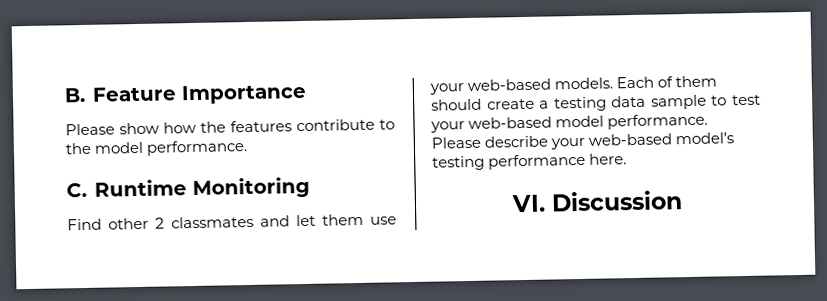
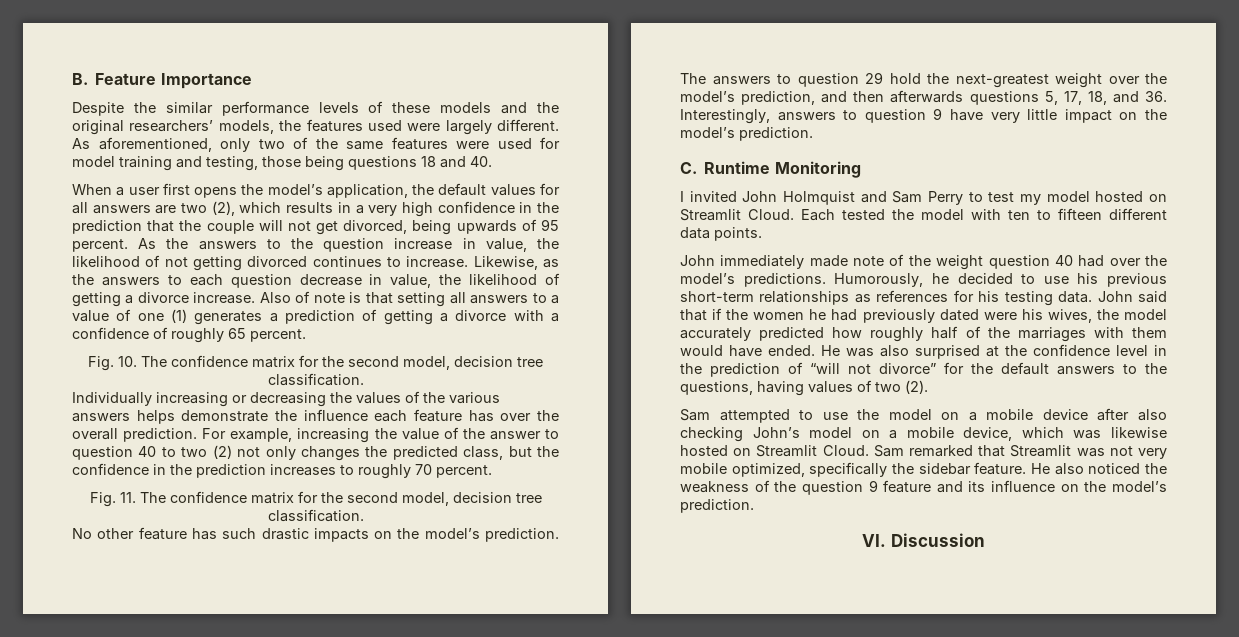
- Please show how the features contribute to the model performance.
+ Despite the similar performance levels of these models and the original researchers’ models, the features used were largely different. As aforementioned, only two of the same features were used for model training and testing, those being questions 18 and 40.
+ When a user first opens the model’s application, the default values for all answers are two (2), which results in a very high confidence in the prediction that the couple will not get divorced, being upwards of 95 percent. As the answers to the question increase in value, the likelihood of not getting divorced continues to increase. Likewise, as the answers to each question decrease in value, the likelihood of getting a divorce increase. Also of note is that setting all answers to a value of one (1) generates a prediction of getting a divorce with a confidence of roughly 65 percent.
+ Fig. 10. The confidence matrix for the second model, decision tree classification.
+ Individually increasing or decreasing the values of the various answers helps demonstrate the influence each feature has over the overall prediction. For example, increasing the value of the answer to question 40 to two (2) not only changes the predicted class, but the confidence in the prediction increases to roughly 70 percent.
+ Fig. 11. The confidence matrix for the second model, decision tree classification.
+ No other feature has such drastic impacts on the model’s prediction. The answers to question 29 hold the next-greatest weight over the model’s prediction, and then afterwards questions 5, 17, 18, and 36. Interestingly, answers to question 9 have very little impact on the model’s prediction.
  C. Runtime Monitoring
- Find other 2 classmates and let them use your web-based models. Each of them should create a testing data sample to test your web-based model performance. Please describe your web-based model’s testing performance here.
+ I invited John Holmquist and Sam Perry to test my model hosted on Streamlit Cloud. Each tested the model with ten to fifteen different data points.
+ John immediately made note of the weight question 40 had over the model’s predictions. Humorously, he decided to use his previous short-term relationships as references for his testing data. John said that if the women he had previously dated were his wives, the model accurately predicted how roughly half of the marriages with them would have ended. He was also surprised at the confidence level in the prediction of “will not divorce” for the default answers to the questions, having values of two (2).
+ Sam attempted to use the model on a mobile device after also checking John’s model on a mobile device, which was likewise hosted on Streamlit Cloud. Sam remarked that Streamlit was not very mobile optimized, specifically the sidebar feature. He also noticed the weakness of the question 9 feature and its influence on the model’s prediction.

